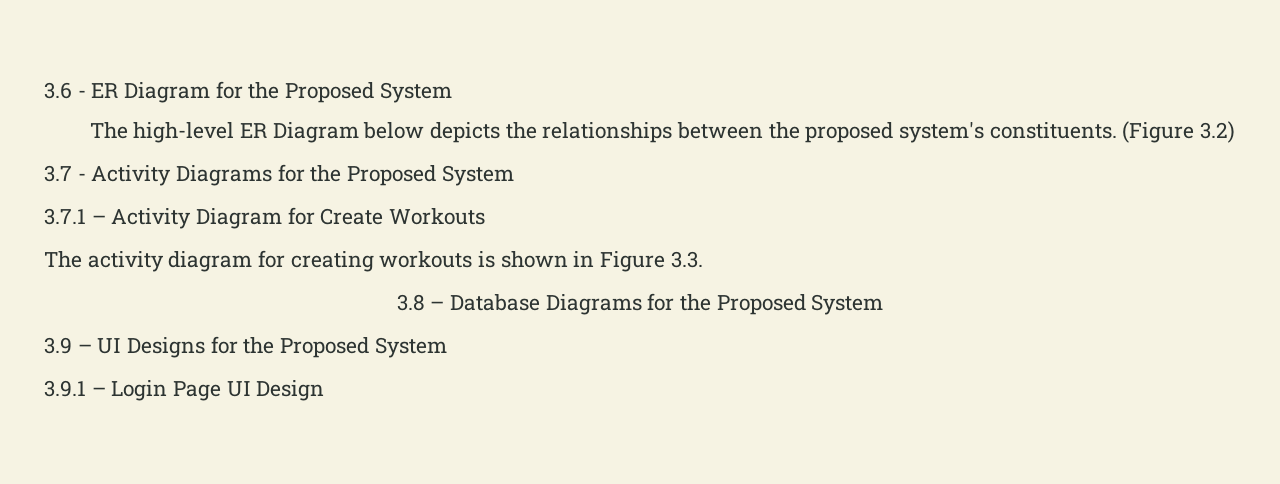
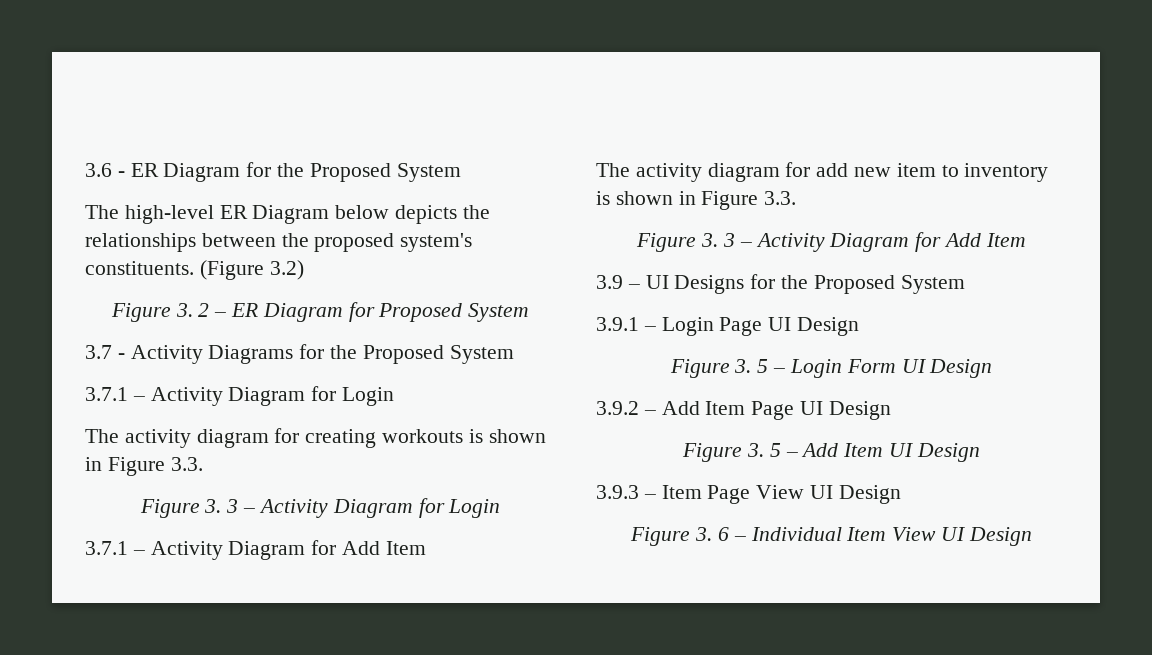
+ Figure 3. 2 – ER Diagram for Proposed System
- 3.7.1 – Activity Diagram for Create Workouts
+ 3.7.1 – Activity Diagram for Login
- 3.8 – Database Diagrams for the Proposed System
+ Figure 3. 3 – Activity Diagram for Login
+ 3.7.1 – Activity Diagram for Add Item
+ The activity diagram for add new item to inventory is shown in Figure 3.3.
+ Figure 3. 3 – Activity Diagram for Add Item
+ Figure 3. 5 – Login Form UI Design
+ 3.9.2 – Add Item Page UI Design
+ Figure 3. 5 – Add Item UI Design
+ 3.9.3 – Item Page View UI Design
+ Figure 3. 6 – Individual Item View UI Design

